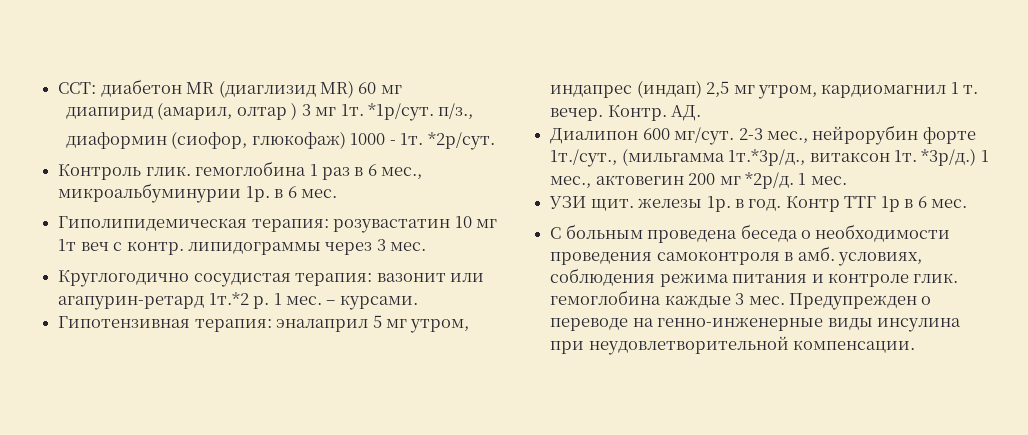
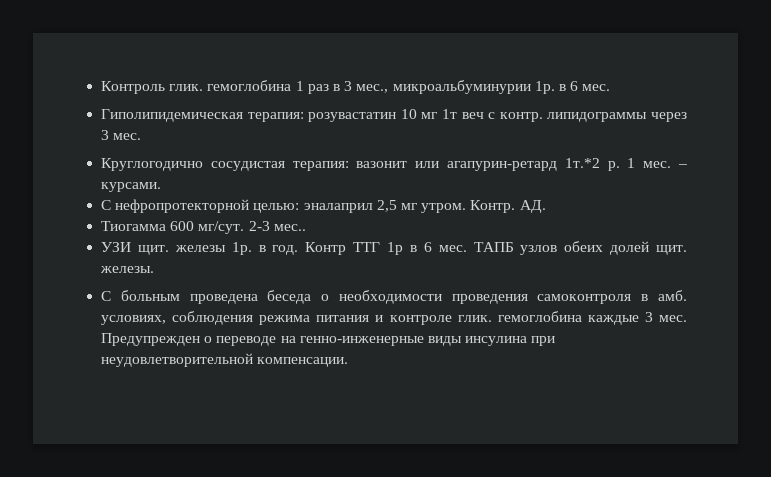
- ССТ: диабетон МR (диаглизид МR) 60 мг
- диапирид (амарил, олтар ) 3 мг 1т. *1р/сут. п/з.,
- диаформин (сиофор, глюкофаж) 1000 - 1т. *2р/сут.
- Контроль глик. гемоглобина 1 раз в 6 мес., микроальбуминурии 1р. в 6 мес.
+ Контроль глик. гемоглобина 1 раз в 3 мес., микроальбуминурии 1р. в 6 мес.
- Гипотензивная терапия: эналаприл 5 мг утром, индапрес (индап) 2,5 мг утром, кардиомагнил 1 т. вечер.
+ С нефропротекторной целью: эналаприл 2,5 мг утром.
- Диалипон 600 мг/сут.
+ Тиогамма 600 мг/сут.
- 2-3 мес., нейрорубин форте 1т./сут., (мильгамма 1т.*3р/д., витаксон 1т. *3р/д.) 1 мес., актовегин 200 мг *2р/д. 1 мес.
+ 2-3 мес..
+ ТАПБ узлов обеих долей щит. железы.

